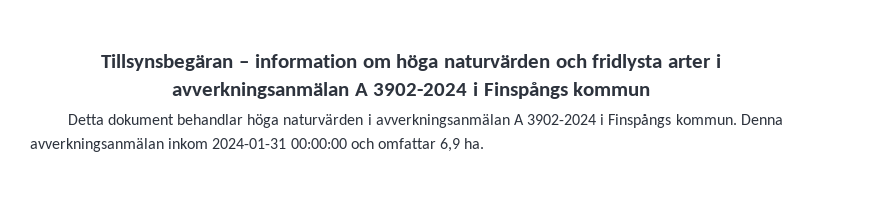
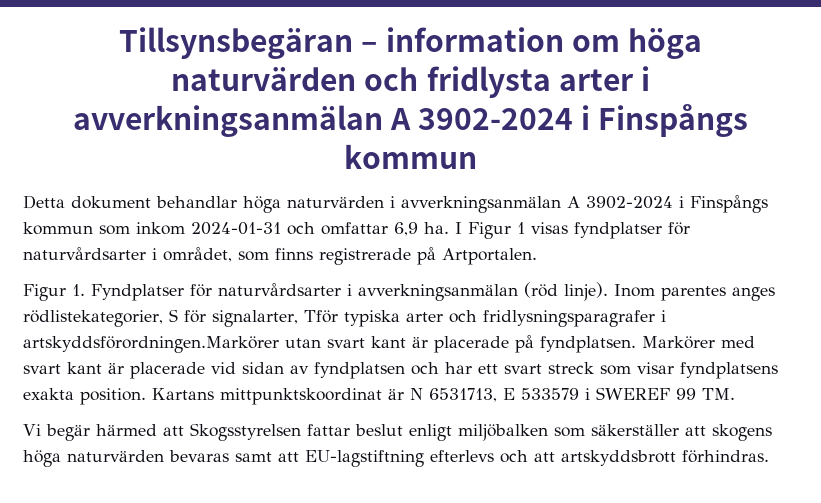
- Detta dokument behandlar höga naturvärden i avverkningsanmälan A 3902-2024 i Finspångs kommun. Denna avverkningsanmälan inkom 2024-01-31 00:00:00 och omfattar 6,9 ha.
+ Detta dokument behandlar höga naturvärden i avverkningsanmälan A 3902-2024 i Finspångs kommun som inkom 2024-01-31 och omfattar 6,9 ha.
+ I Figur 1 visas fyndplatser för naturvårdsarter i området, som finns registrerade på Artportalen.
+ Figur 1. Fyndplatser för naturvårdsarter i avverkningsanmälan (röd linje). Inom parentes anges rödlistekategorier, S för signalarter, Tför typiska arter och fridlysningsparagrafer i artskyddsförordningen.Markörer utan svart kant är placerade på fyndplatsen. Markörer med svart kant är placerade vid sidan av fyndplatsen och har ett svart streck som visar fyndplatsens exakta position. Kartans mittpunktskoordinat är N 6531713, E 533579 i SWEREF 99 TM.
+ Vi begär härmed att Skogsstyrelsen fattar beslut enligt miljöbalken som säkerställer att skogens höga naturvärden bevaras samt att EU-lagstiftning efterlevs och att artskyddsbrott förhindras.

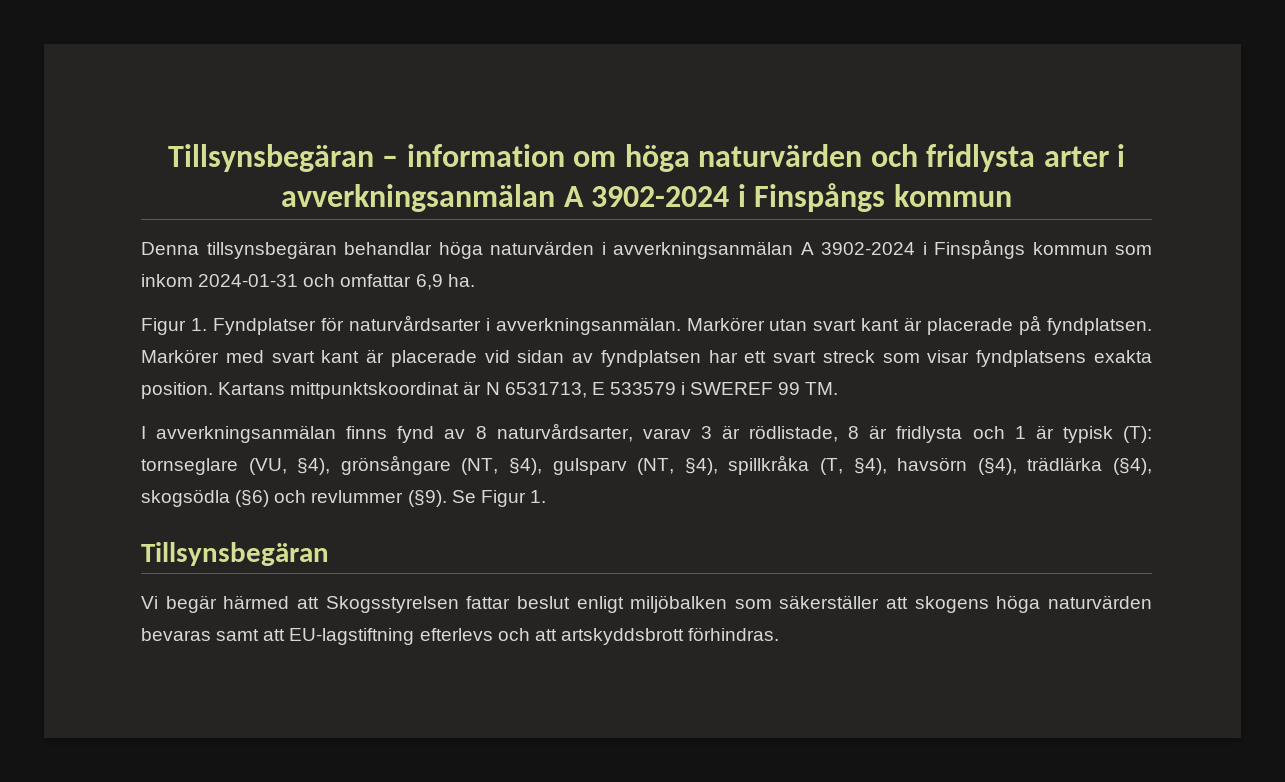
- Detta dokument behandlar höga naturvärden i avverkningsanmälan A 3902-2024 i Finspångs kommun som inkom 2024-01-31 och omfattar 6,9 ha. I Figur 1 visas fyndplatser för naturvårdsarter i området, som finns registrerade på Artportalen.
+ Denna tillsynsbegäran behandlar höga naturvärden i avverkningsanmälan A 3902-2024 i Finspångs kommun som inkom 2024-01-31 och omfattar 6,9 ha.
- Figur 1. Fyndplatser för naturvårdsarter i avverkningsanmälan (röd linje). Inom parentes anges rödlistekategorier, S för signalarter, Tför typiska arter och fridlysningsparagrafer i artskyddsförordningen.Markörer utan svart kant är placerade på fyndplatsen.
+ Figur 1. Fyndplatser för naturvårdsarter i avverkningsanmälan. Markörer utan svart kant är placerade på fyndplatsen.
- Markörer med svart kant är placerade vid sidan av fyndplatsen och har ett svart streck som visar fyndplatsens exakta position.
+ Markörer med svart kant är placerade vid sidan av fyndplatsen har ett svart streck som visar fyndplatsens exakta position.
+ I avverkningsanmälan finns fynd av 8 naturvårdsarter, varav 3 är rödlistade, 8 är fridlysta och 1 är typisk (T): tornseglare (VU, §4), grönsångare (NT, §4), gulsparv (NT, §4), spillkråka (T, §4), havsörn (§4), trädlärka (§4), skogsödla (§6) och revlummer (§9). Se Figur 1.
+ Tillsynsbegäran

